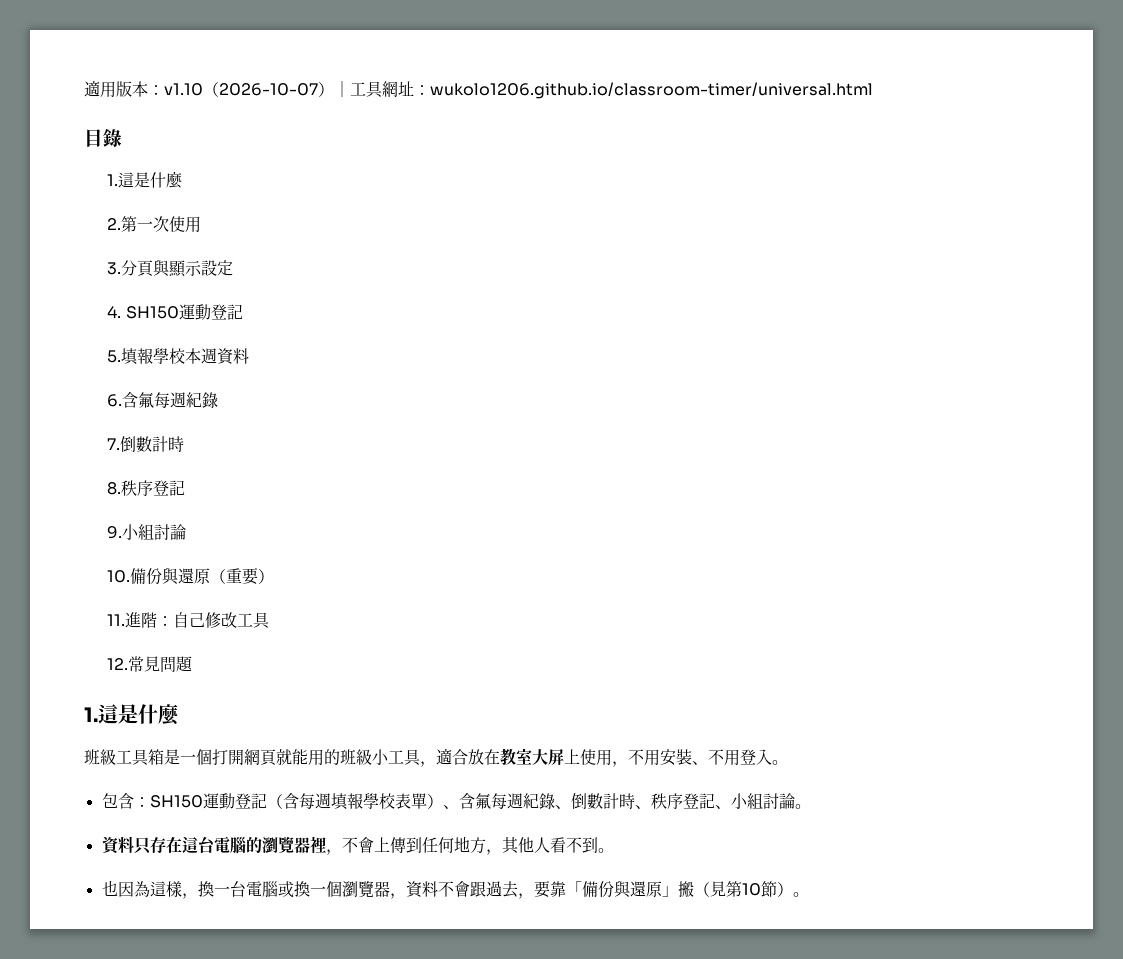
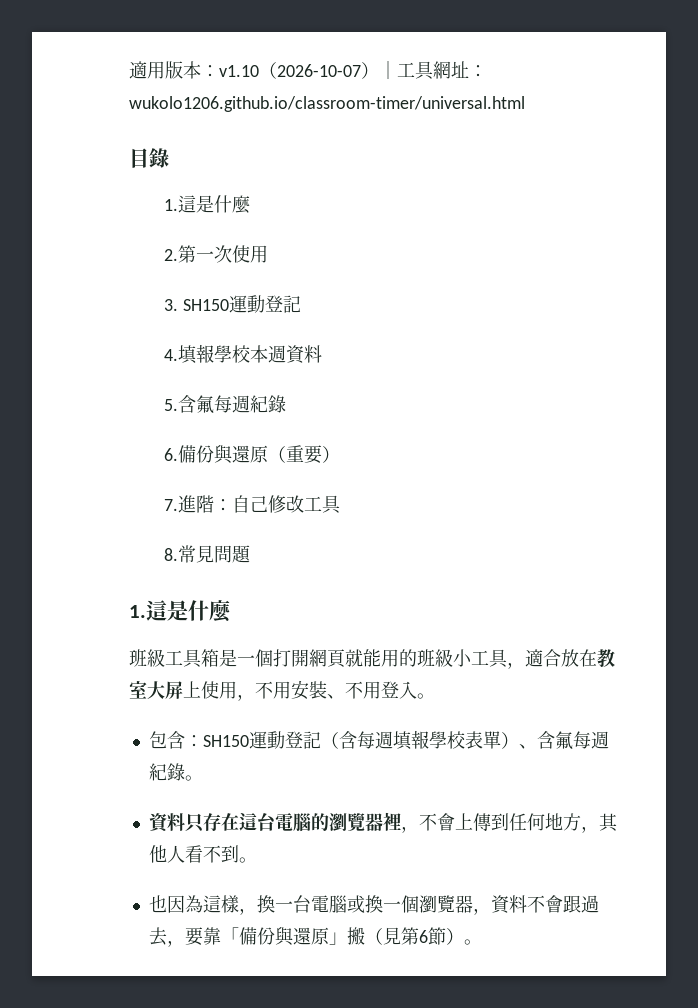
- 3.分頁與顯示設定
- 4. SH150運動登記
+ 3. SH150運動登記
- 5.填報學校本週資料
+ 4.填報學校本週資料
- 6.含氟每週紀錄
+ 5.含氟每週紀錄
- 7.倒數計時
- 8.秩序登記
- 9.小組討論
- 10.備份與還原（重要）
+ 6.備份與還原（重要）
- 11.進階：自己修改工具
+ 7.進階：自己修改工具
- 12.常見問題
+ 8.常見問題
- 包含：SH150運動登記（含每週填報學校表單）、含氟每週紀錄、倒數計時、秩序登記、小組討論。
+ 包含：SH150運動登記（含每週填報學校表單）、含氟每週紀錄。
- 也因為這樣，換一台電腦或換一個瀏覽器，資料不會跟過去，要靠「備份與還原」搬（見第10節）。
+ 也因為這樣，換一台電腦或換一個瀏覽器，資料不會跟過去，要靠「備份與還原」搬（見第6節）。

